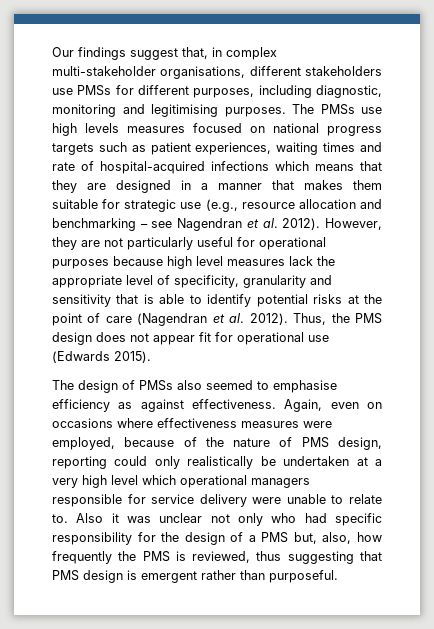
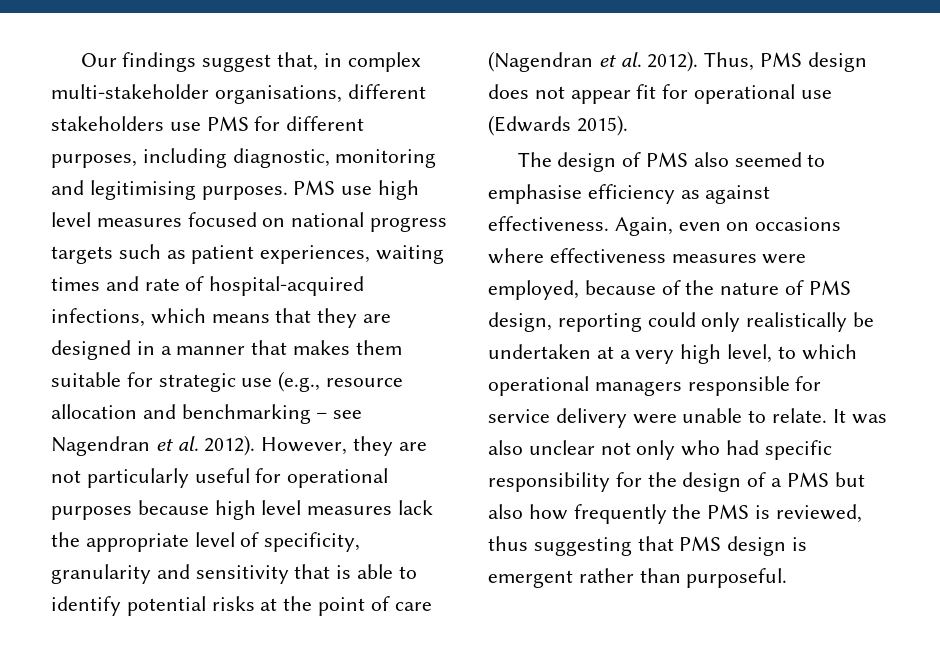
- Our findings suggest that, in complex multi-stakeholder organisations, different stakeholders use PMSs for different purposes, including diagnostic, monitoring and legitimising purposes.
+ Our findings suggest that, in complex multi-stakeholder organisations, different stakeholders use PMS for different purposes, including diagnostic, monitoring and legitimising purposes.
- The PMSs use high levels measures focused on national progress targets such as patient experiences, waiting times and rate of hospital-acquired infections which means that they are designed in a manner that makes them suitable for strategic use (e.g., resource allocation and benchmarking – see Nagendran et al. 2012).
+ PMS use high level measures focused on national progress targets such as patient experiences, waiting times and rate of hospital-acquired infections, which means that they are designed in a manner that makes them suitable for strategic use (e.g., resource allocation and benchmarking – see Nagendran et al. 2012).
- Thus, the PMS design does not appear fit for operational use (Edwards 2015).
+ Thus, PMS design does not appear fit for operational use (Edwards 2015).
- The design of PMSs also seemed to emphasise efficiency as against effectiveness.
+ The design of PMS also seemed to emphasise efficiency as against effectiveness.
- Again, even on occasions where effectiveness measures were employed, because of the nature of PMS design, reporting could only realistically be undertaken at a very high level which operational managers responsible for service delivery were unable to relate to. Also it was unclear not only who had specific responsibility for the design of a PMS but, also, how frequently the PMS is reviewed, thus suggesting that PMS design is emergent rather than purposeful.
+ Again, even on occasions where effectiveness measures were employed, because of the nature of PMS design, reporting could only realistically be undertaken at a very high level, to which operational managers responsible for service delivery were unable to relate. It was also unclear not only who had specific responsibility for the design of a PMS but also how frequently the PMS is reviewed, thus suggesting that PMS design is emergent rather than purposeful.

